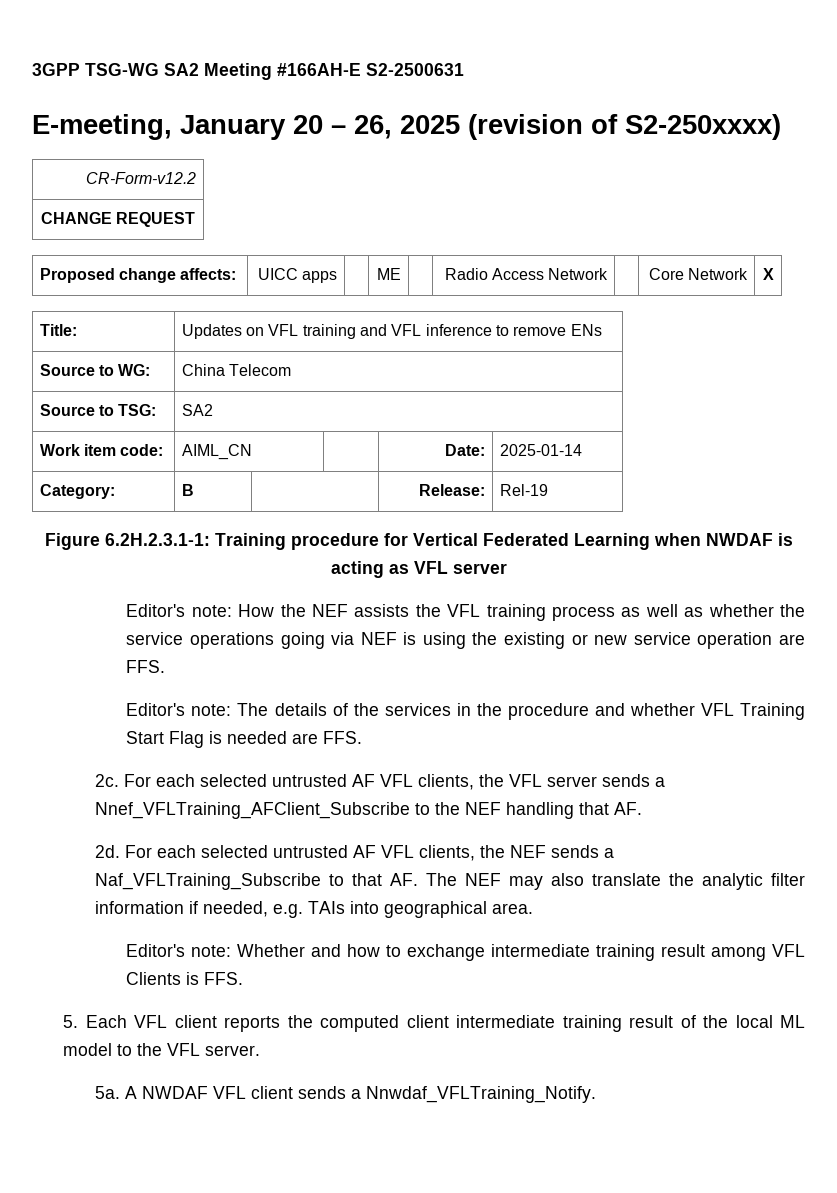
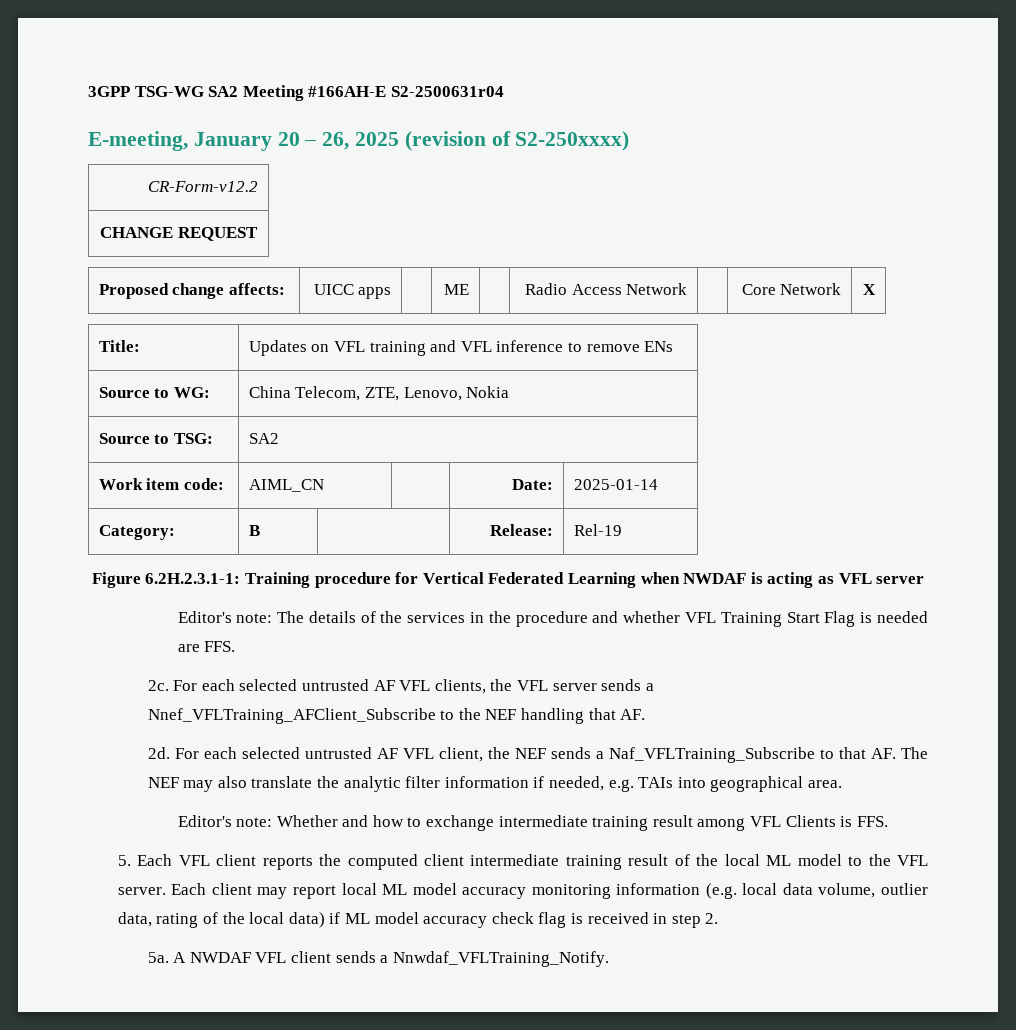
- 3GPP TSG-WG SA2 Meeting #166AH-E S2-2500631
+ 3GPP TSG-WG SA2 Meeting #166AH-E S2-2500631r04
- Source to WG: | China Telecom
+ Source to WG: | China Telecom, ZTE, Lenovo, Nokia
- Editor's note: How the NEF assists the VFL training process as well as whether the service operations going via NEF is using the existing or new service operation are FFS.
- For each selected untrusted AF VFL clients, the NEF sends a Naf_VFLTraining_Subscribe to that AF. The NEF may also translate the analytic filter information if needed, e.g. TAIs into geographical area.
+ For each selected untrusted AF VFL client, the NEF sends a Naf_VFLTraining_Subscribe to that AF. The NEF may also translate the analytic filter information if needed, e.g. TAIs into geographical area.
+ Each client may report local ML model accuracy monitoring information (e.g. local data volume, outlier data, rating of the local data) if ML model accuracy check flag is received in step 2.

